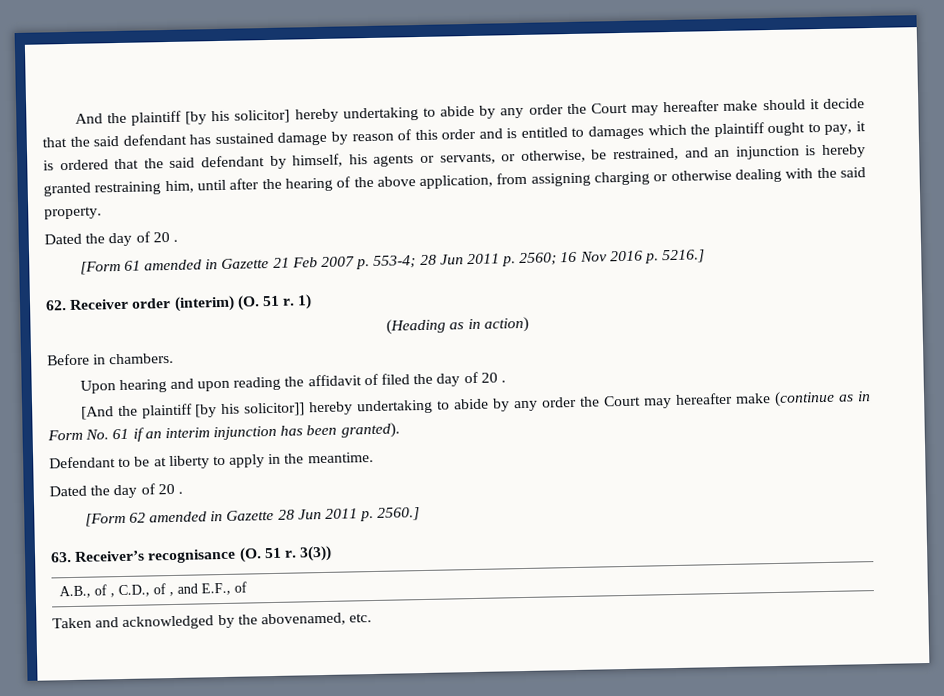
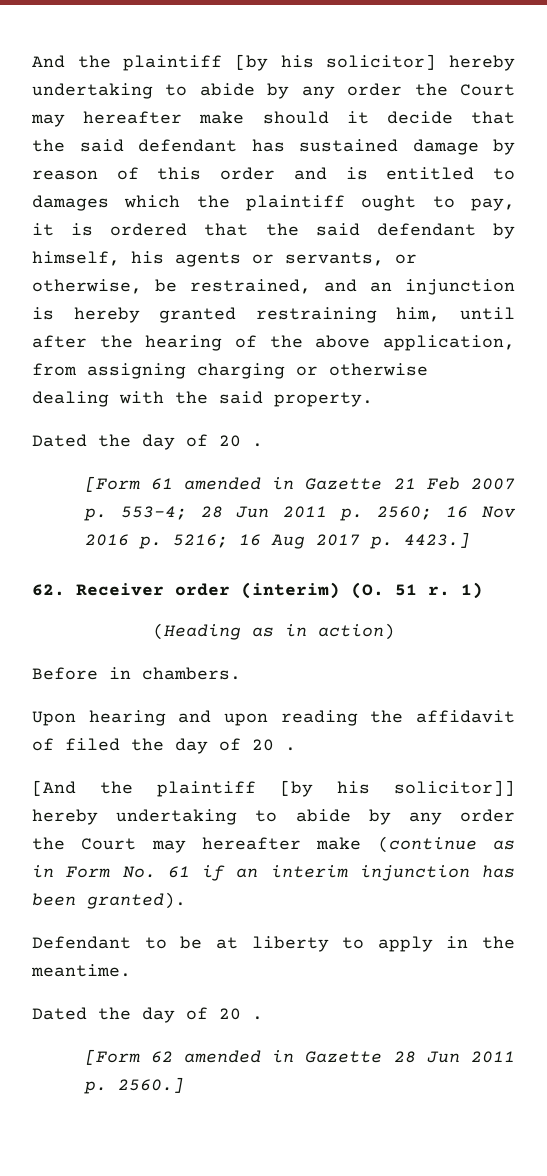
- [Form 61 amended in Gazette 21 Feb 2007 p. 553-4; 28 Jun 2011 p. 2560; 16 Nov 2016 p. 5216.]
+ [Form 61 amended in Gazette 21 Feb 2007 p. 553-4; 28 Jun 2011 p. 2560; 16 Nov 2016 p. 5216; 16 Aug 2017 p. 4423.]
- 63. Receiver’s recognisance (O. 51 r. 3(3))
- A.B., of , C.D., of , and E.F., of
- Taken and acknowledged by the abovenamed, etc.

